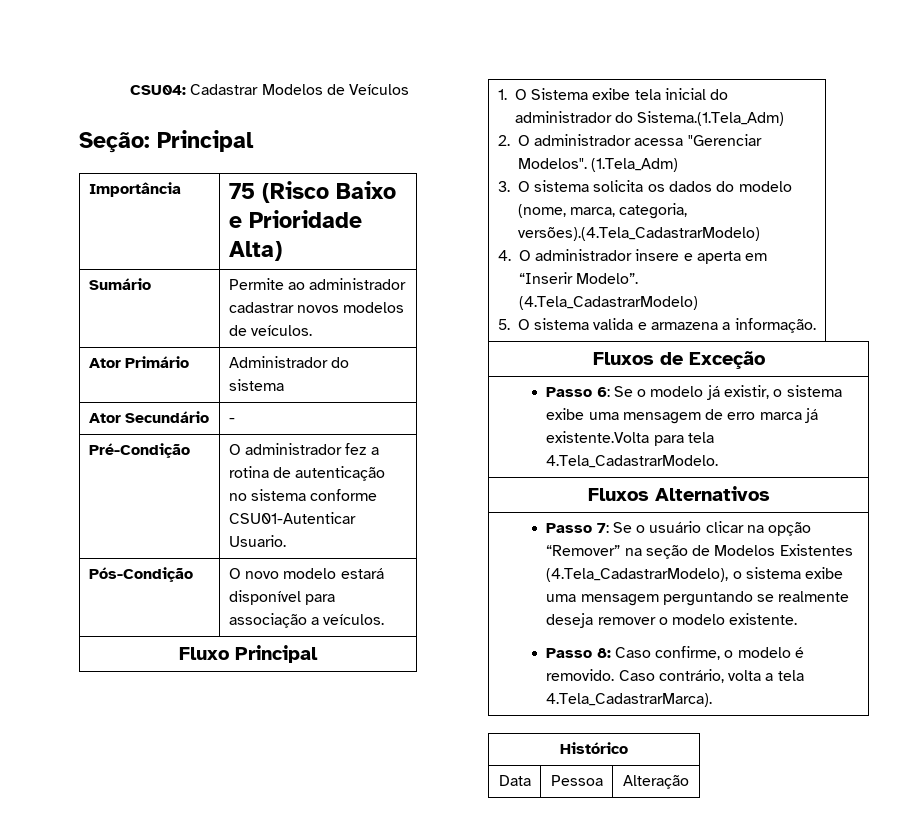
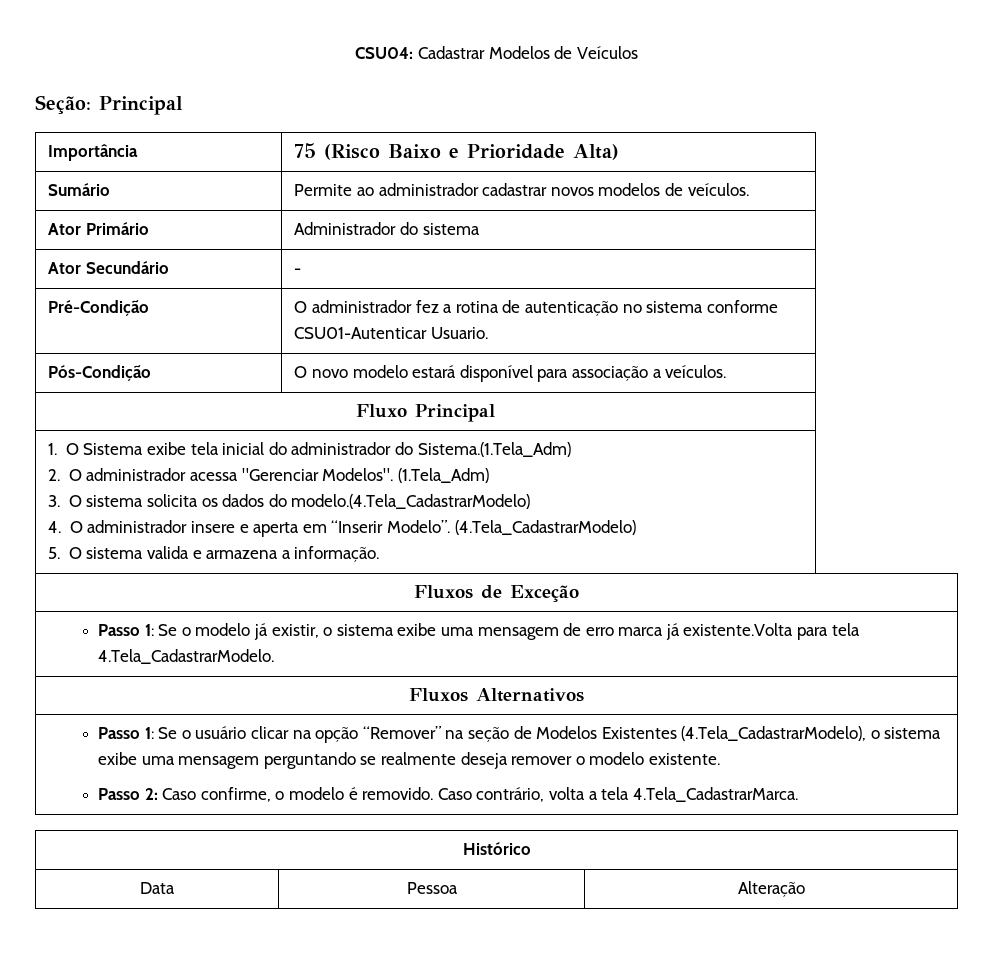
- 3. O sistema solicita os dados do modelo (nome, marca, categoria, versões).(4.Tela_CadastrarModelo)
+ 3. O sistema solicita os dados do modelo.(4.Tela_CadastrarModelo)
- Passo 6: Se o modelo já existir, o sistema exibe uma mensagem de erro marca já existente.Volta para tela 4.Tela_CadastrarModelo.
+ Passo 1: Se o modelo já existir, o sistema exibe uma mensagem de erro marca já existente.Volta para tela 4.Tela_CadastrarModelo.
- Passo 7: Se o usuário clicar na opção “Remover” na seção de Modelos Existentes (4.Tela_CadastrarModelo), o sistema exibe uma mensagem perguntando se realmente deseja remover o modelo existente.
+ Passo 1: Se o usuário clicar na opção “Remover” na seção de Modelos Existentes (4.Tela_CadastrarModelo), o sistema exibe uma mensagem perguntando se realmente deseja remover o modelo existente.
- Passo 8: Caso confirme, o modelo é removido.
+ Passo 2: Caso confirme, o modelo é removido.
- Caso contrário, volta a tela 4.Tela_CadastrarMarca).
+ Caso contrário, volta a tela 4.Tela_CadastrarMarca.

